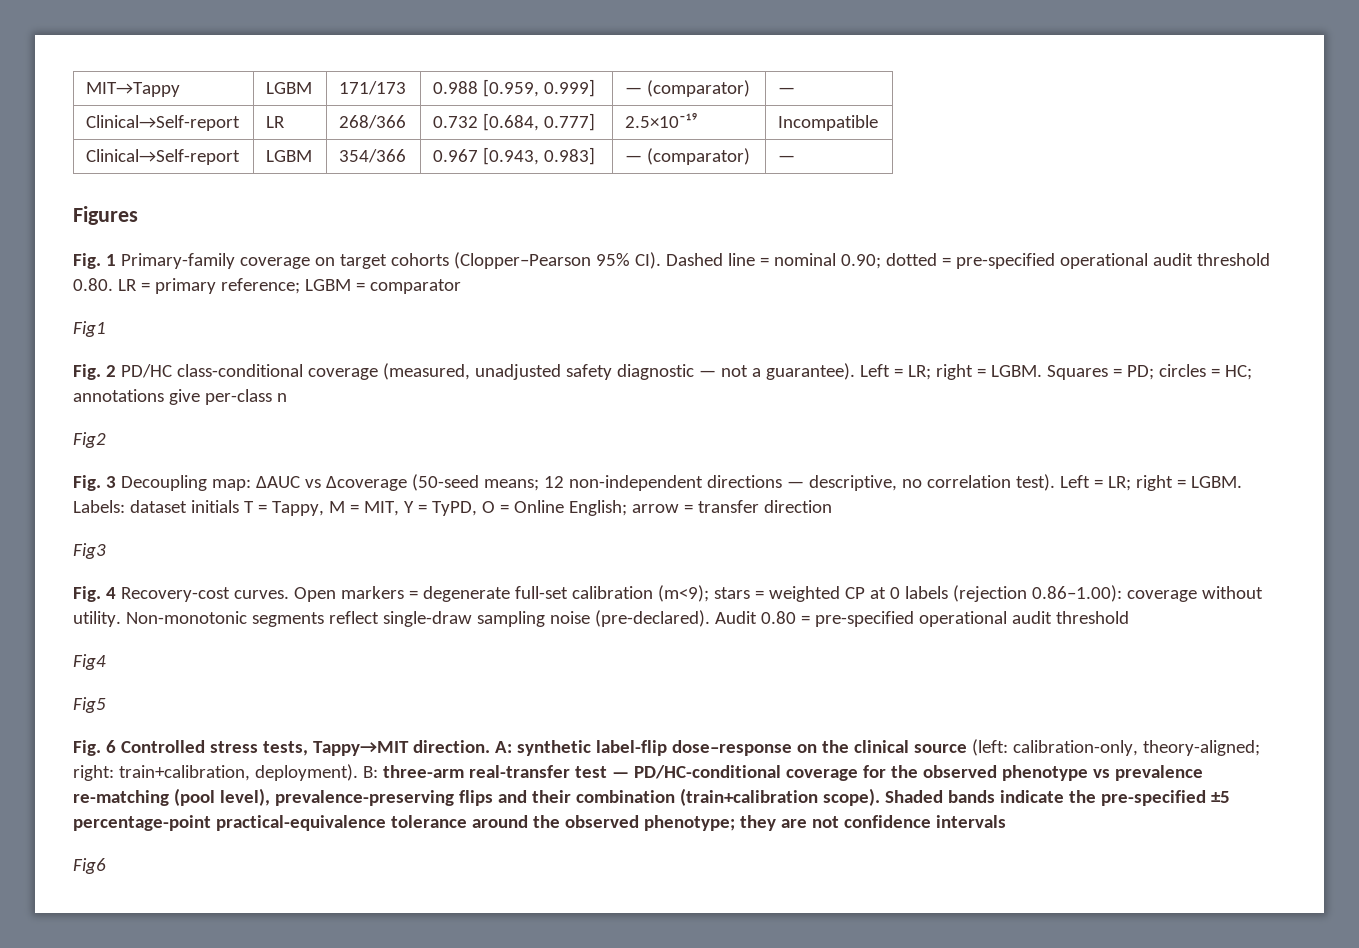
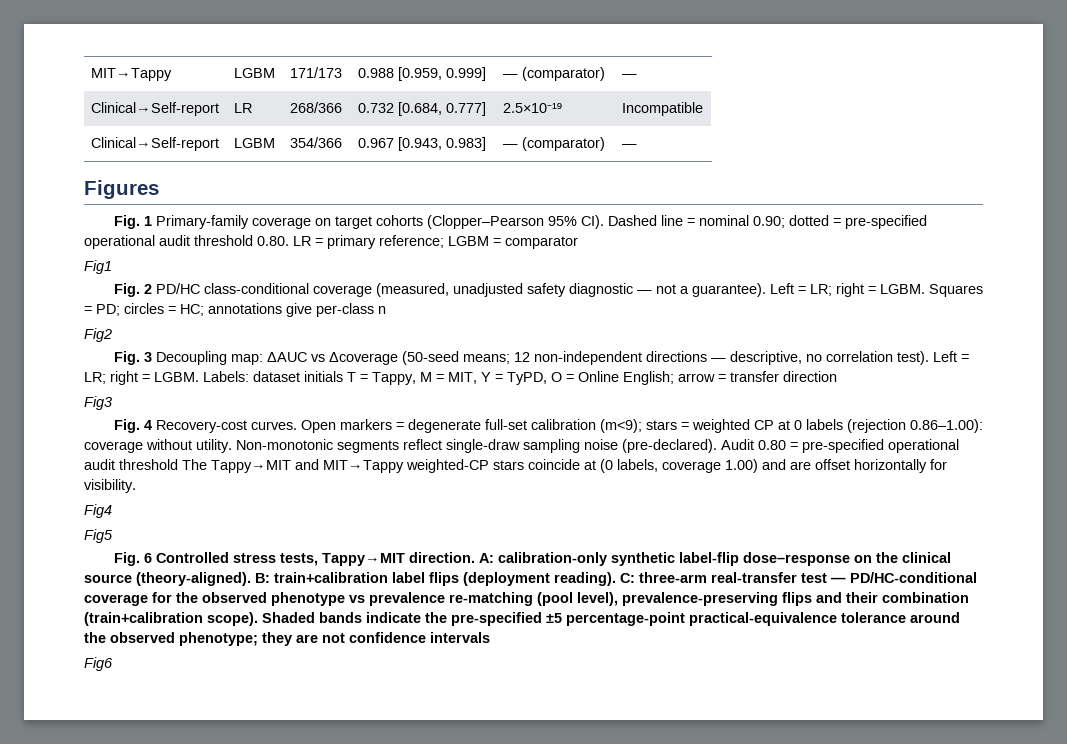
- Audit 0.80 = pre-specified operational audit threshold
+ Audit 0.80 = pre-specified operational audit threshold The Tappy→MIT and MIT→Tappy weighted-CP stars coincide at (0 labels, coverage 1.00) and are offset horizontally for visibility.
- A: synthetic label-flip dose–response on the clinical source (left: calibration-only, theory-aligned; right: train+calibration, deployment). B: three-arm real-transfer test — PD/HC-conditional coverage for the observed phenotype vs prevalence re-matching (pool level), prevalence-preserving flips and their combination (train+calibration scope).
+ A: calibration-only synthetic label-flip dose–response on the clinical source (theory-aligned). B: train+calibration label flips (deployment reading). C: three-arm real-transfer test — PD/HC-conditional coverage for the observed phenotype vs prevalence re-matching (pool level), prevalence-preserving flips and their combination (train+calibration scope).

